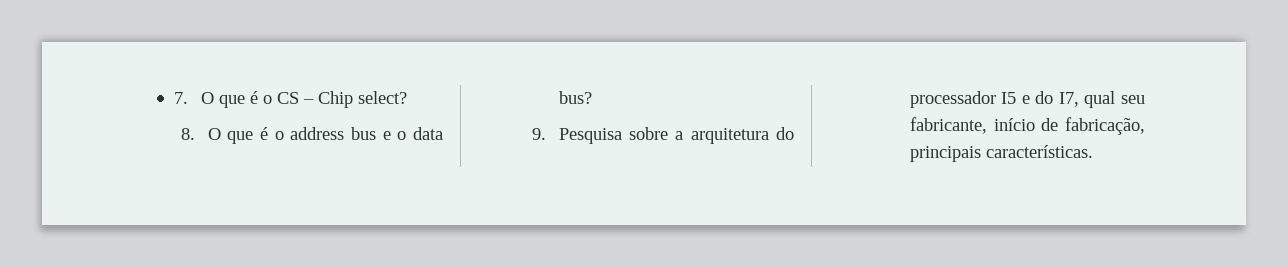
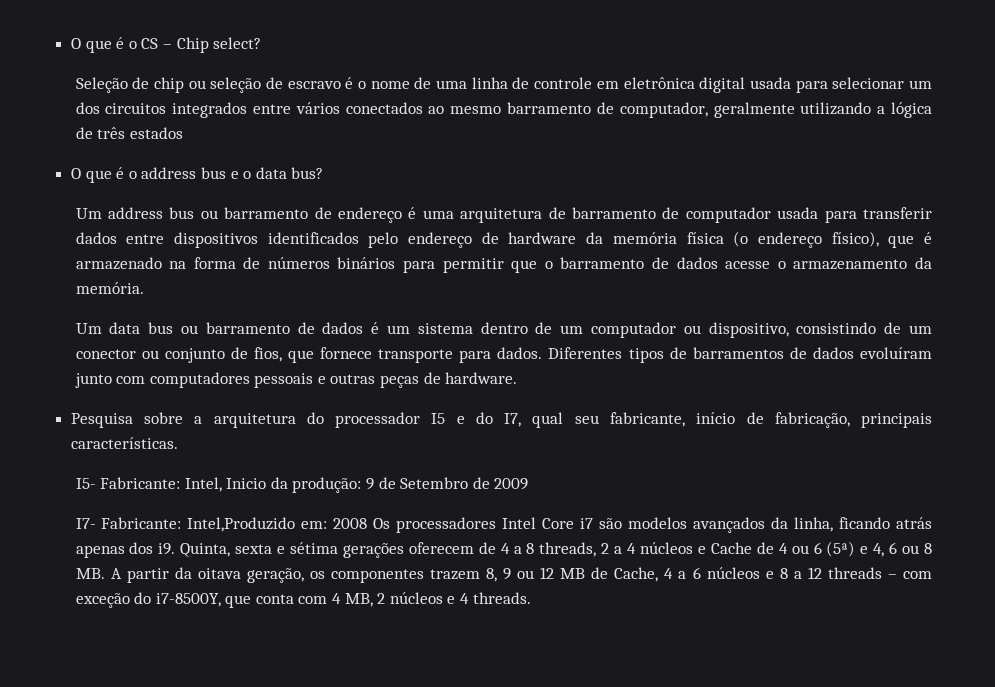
- 7. O que é o CS – Chip select?
+ O que é o CS – Chip select?
- 8. O que é o address bus e o data bus?
+ Seleção de chip ou seleção de escravo é o nome de uma linha de controle em eletrônica digital usada para selecionar um dos circuitos integrados entre vários conectados ao mesmo barramento de computador, geralmente utilizando a lógica de três estados
+ O que é o address bus e o data bus?
- 9. Pesquisa sobre a arquitetura do processador I5 e do I7, qual seu fabricante, início de fabricação, principais características.
+ Um address bus ou barramento de endereço é uma arquitetura de barramento de computador usada para transferir dados entre dispositivos identificados pelo endereço de hardware da memória física (o endereço físico), que é armazenado na forma de números binários para permitir que o barramento de dados acesse o armazenamento da memória.
+ Um data bus ou barramento de dados é um sistema dentro de um computador ou dispositivo, consistindo de um conector ou conjunto de fios, que fornece transporte para dados. Diferentes tipos de barramentos de dados evoluíram junto com computadores pessoais e outras peças de hardware.
+ Pesquisa sobre a arquitetura do processador I5 e do I7, qual seu fabricante, início de fabricação, principais características.
+ I5- Fabricante: Intel, Inicio da produção: 9 de Setembro de 2009
+ I7- Fabricante: Intel,Produzido em: 2008 Os processadores Intel Core i7 são modelos avançados da linha, ficando atrás apenas dos i9. Quinta, sexta e sétima gerações oferecem de 4 a 8 threads, 2 a 4 núcleos e Cache de 4 ou 6 (5ª) e 4, 6 ou 8 MB. A partir da oitava geração, os componentes trazem 8, 9 ou 12 MB de Cache, 4 a 6 núcleos e 8 a 12 threads – com exceção do i7-8500Y, que conta com 4 MB, 2 núcleos e 4 threads.

